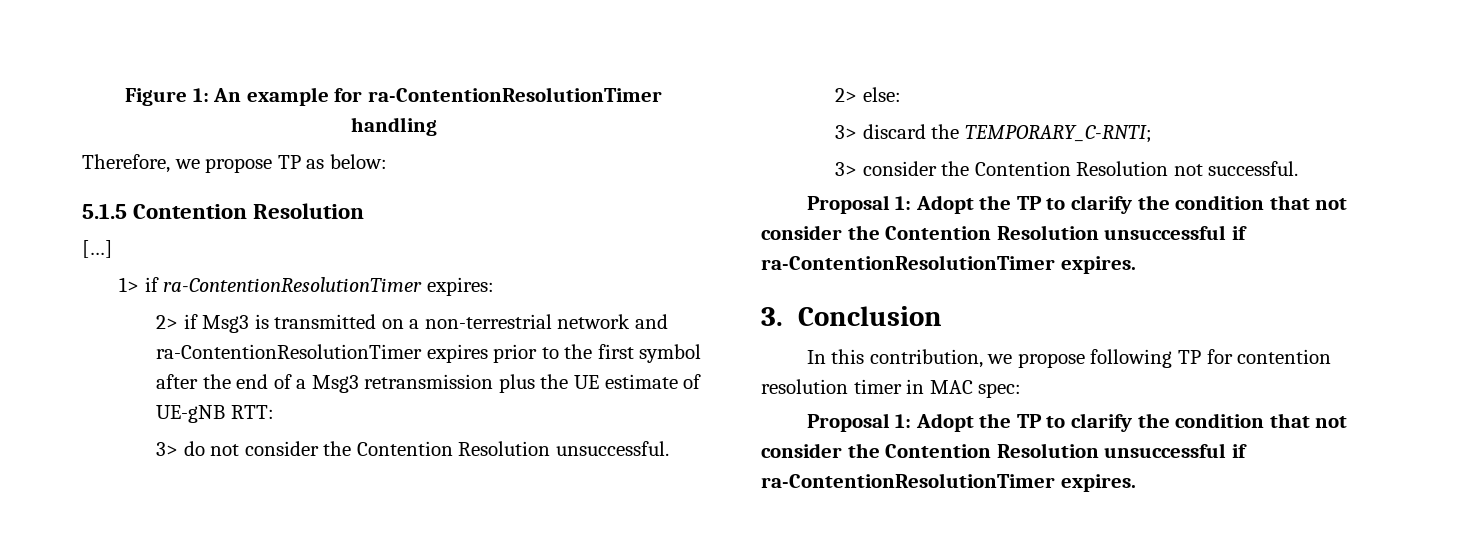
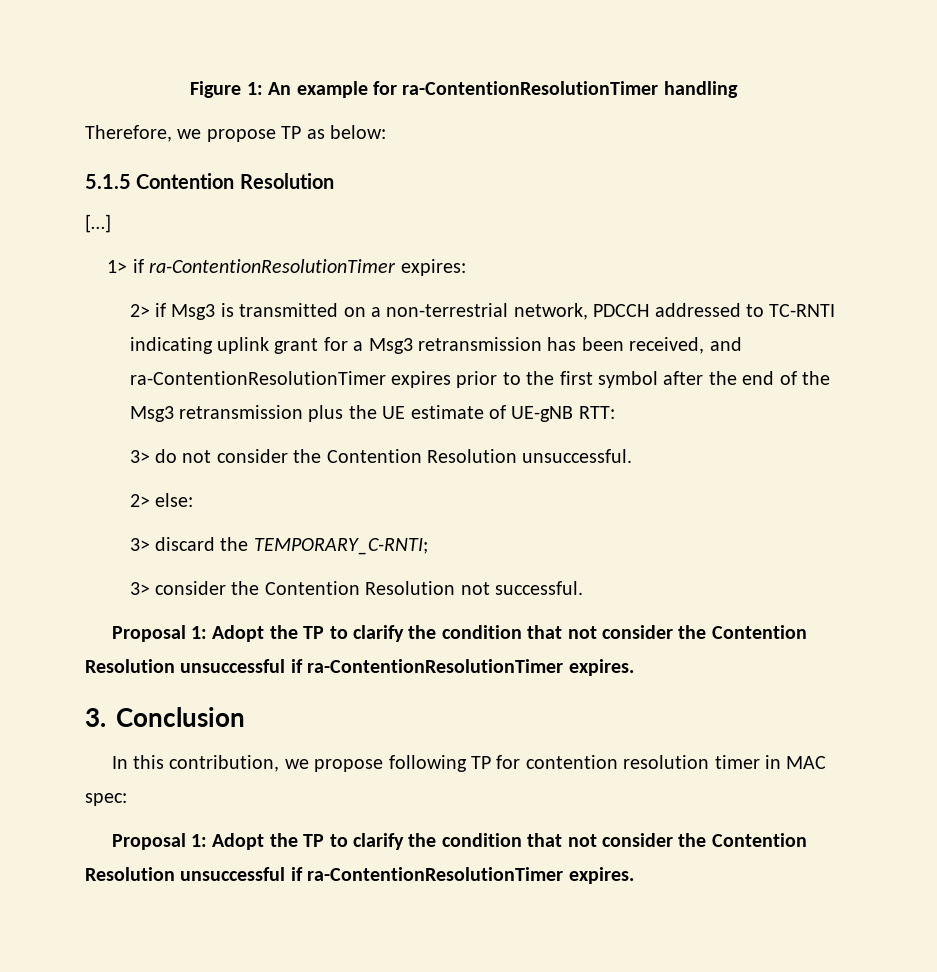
- 2> if Msg3 is transmitted on a non-terrestrial network and ra-ContentionResolutionTimer expires prior to the first symbol after the end of a Msg3 retransmission plus the UE estimate of UE-gNB RTT:
+ 2> if Msg3 is transmitted on a non-terrestrial network, PDCCH addressed to TC-RNTI indicating uplink grant for a Msg3 retransmission has been received, and ra-ContentionResolutionTimer expires prior to the first symbol after the end of the Msg3 retransmission plus the UE estimate of UE-gNB RTT:

